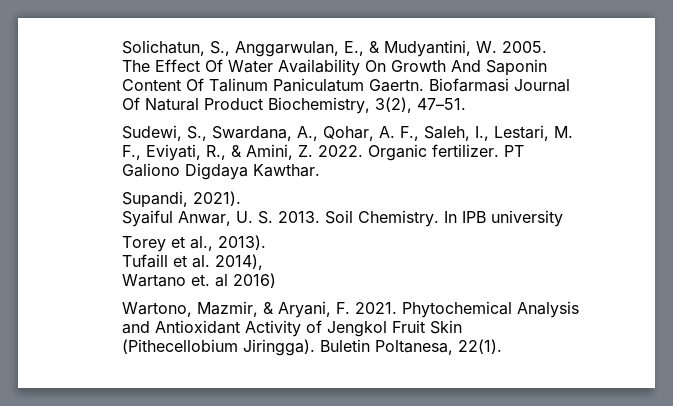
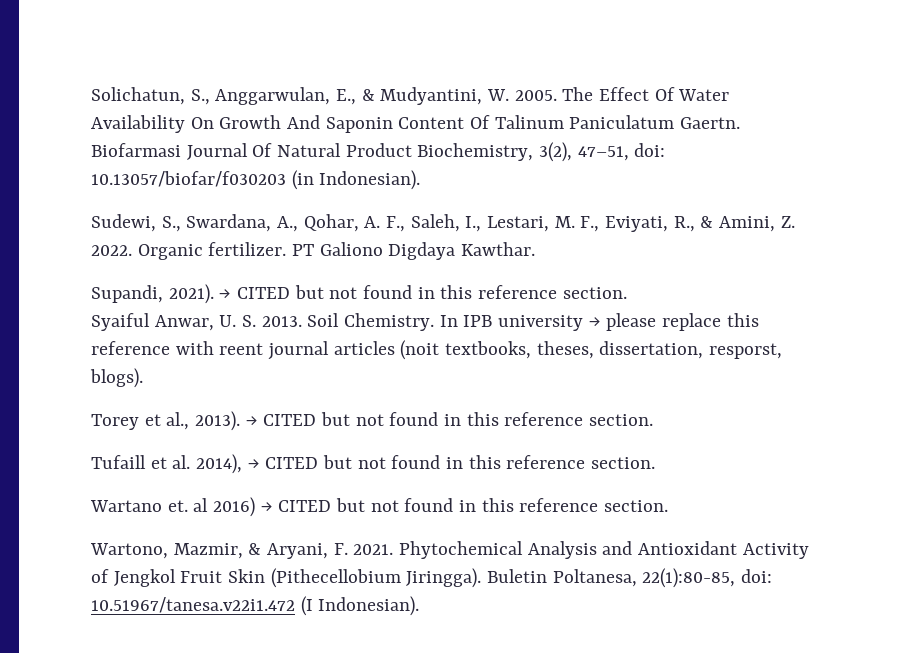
- Biofarmasi Journal Of Natural Product Biochemistry, 3(2), 47–51.
+ Biofarmasi Journal Of Natural Product Biochemistry, 3(2), 47–51, doi: 10.13057/biofar/f030203 (in Indonesian).
- Supandi, 2021).
+ Supandi, 2021). → CITED but not found in this reference section.
- In IPB university
- Torey et al., 2013).
- Tufaill et al. 2014),
- Wartano et. al 2016)
+ In IPB university → please replace this reference with reent journal articles (noit textbooks, theses, dissertation, resporst, blogs).
+ Torey et al., 2013). → CITED but not found in this reference section.
+ Tufaill et al. 2014), → CITED but not found in this reference section.
+ Wartano et. al 2016) → CITED but not found in this reference section.
- Buletin Poltanesa, 22(1).
+ Buletin Poltanesa, 22(1):80-85, doi: 10.51967/tanesa.v22i1.472 (I Indonesian).

